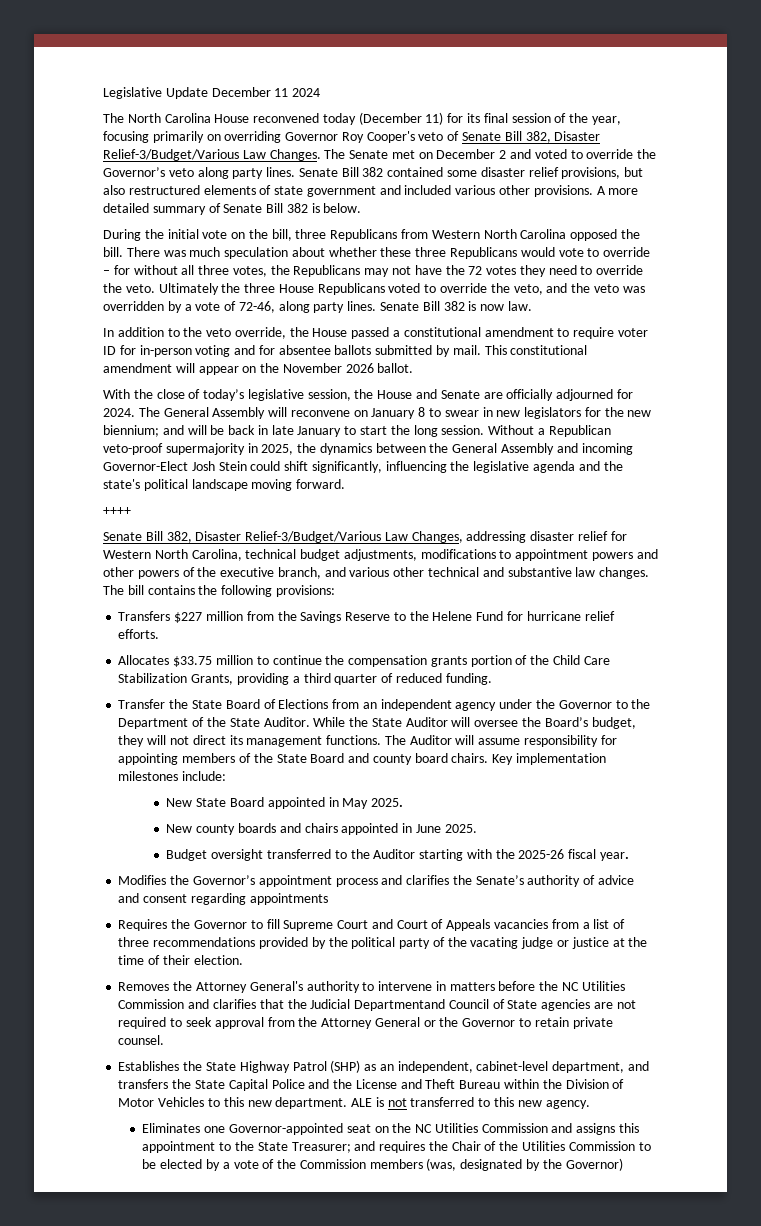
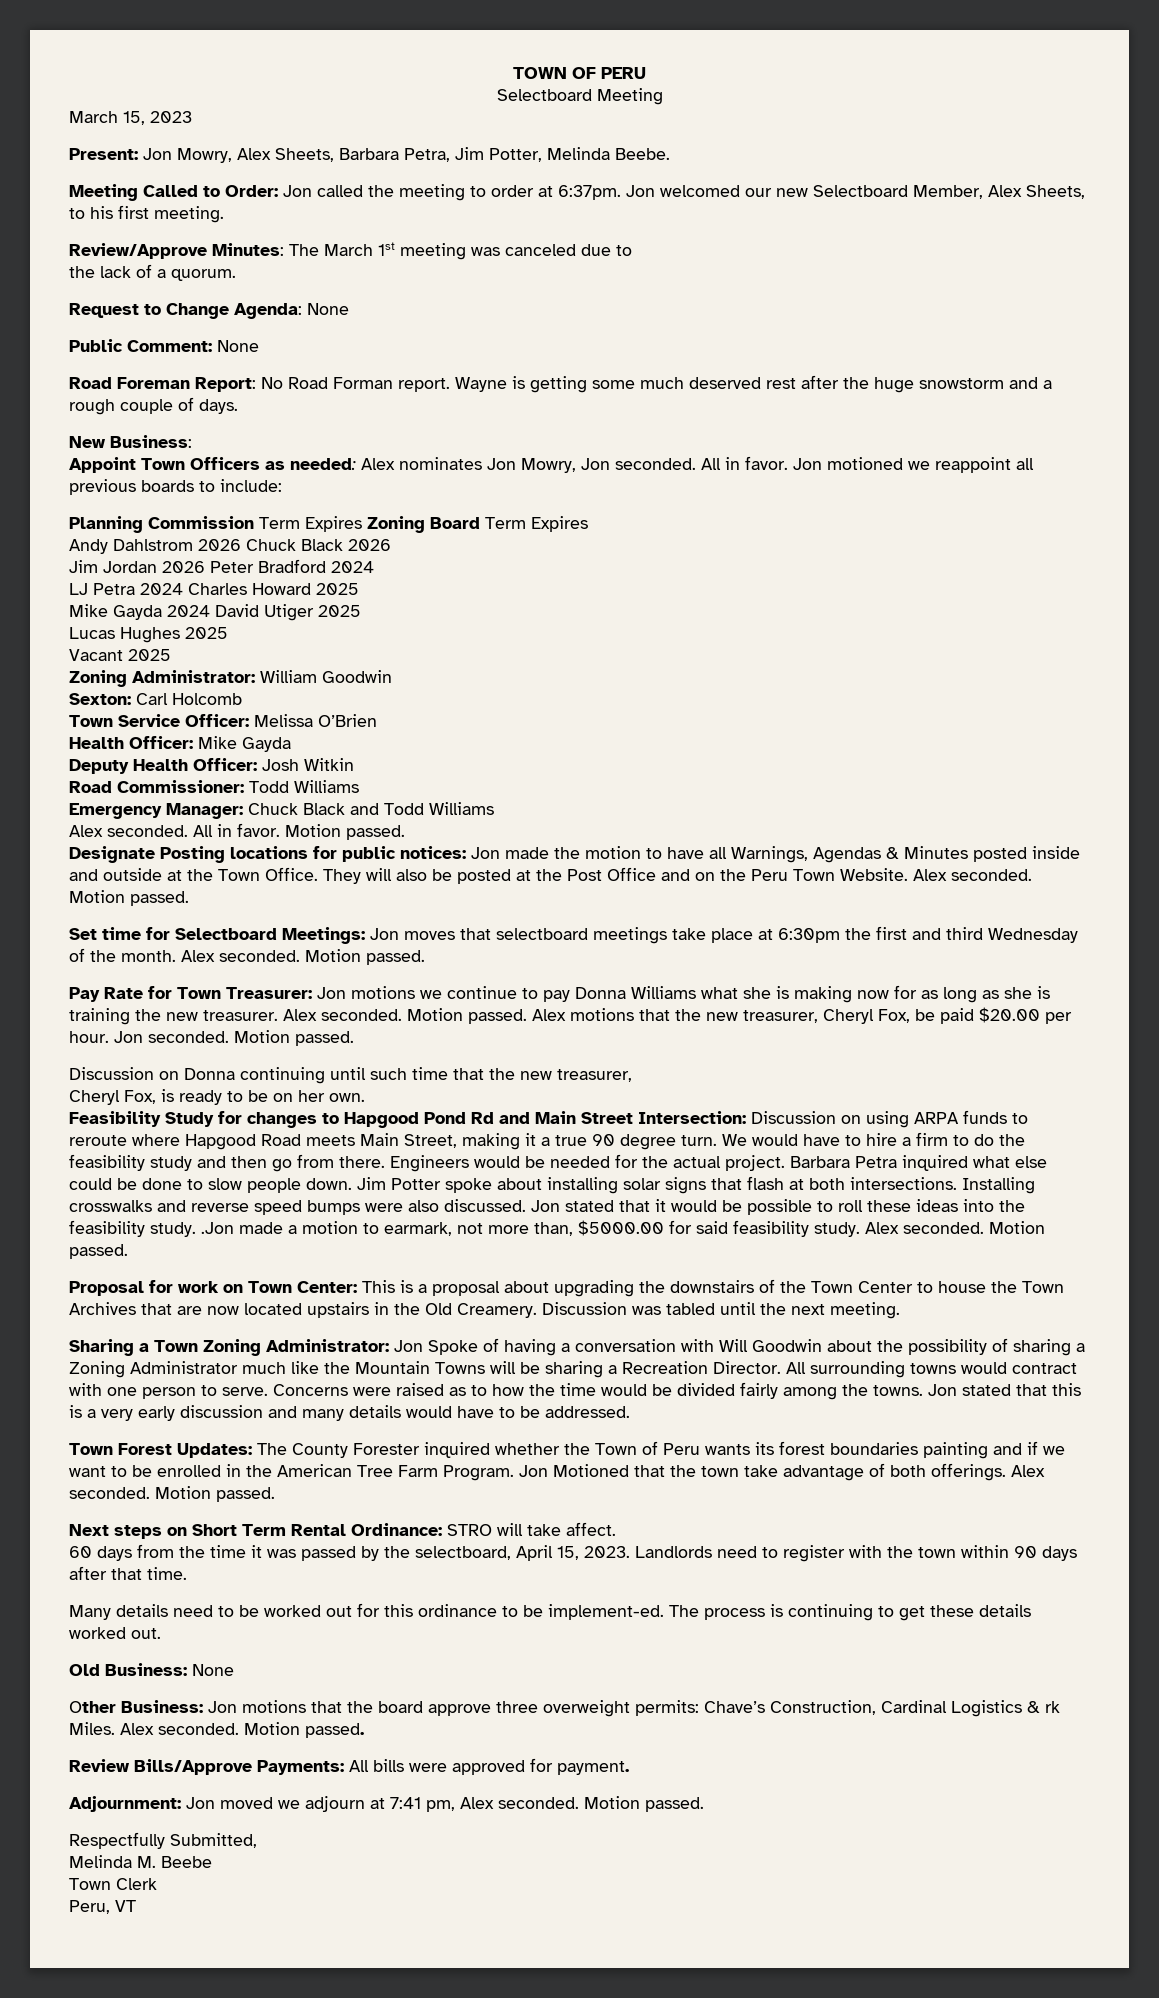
- Legislative Update December 11 2024
- The North Carolina House reconvened today (December 11) for its final session of the year, focusing primarily on overriding Governor Roy Cooper's veto of Senate Bill 382, Disaster Relief-3/Budget/Various Law Changes. The Senate met on December 2 and voted to override the Governor’s veto along party lines. Senate Bill 382 contained some disaster relief provisions, but also restructured elements of state government and included various other provisions. A more detailed summary of Senate Bill 382 is below.
- During the initial vote on the bill, three Republicans from Western North Carolina opposed the bill. There was much speculation about whether these three Republicans would vote to override – for without all three votes, the Republicans may not have the 72 votes they need to override the veto. Ultimately the three House Republicans voted to override the veto, and the veto was overridden by a vote of 72-46, along party lines. Senate Bill 382 is now law.
- In addition to the veto override, the House passed a constitutional amendment to require voter ID for in-person voting and for absentee ballots submitted by mail. This constitutional amendment will appear on the November 2026 ballot.
- With the close of today’s legislative session, the House and Senate are officially adjourned for 2024. The General Assembly will reconvene on January 8 to swear in new legislators for the new biennium; and will be back in late January to start the long session. Without a Republican veto-proof supermajority in 2025, the dynamics between the General Assembly and incoming Governor-Elect Josh Stein could shift significantly, influencing the legislative agenda and the state's political landscape moving forward.
- ++++
- Senate Bill 382, Disaster Relief-3/Budget/Various Law Changes, addressing disaster relief for Western North Carolina, technical budget adjustments, modifications to appointment powers and other powers of the executive branch, and various other technical and substantive law changes. The bill contains the following provisions:
- Transfers $227 million from the Savings Reserve to the Helene Fund for hurricane relief efforts.
- Allocates $33.75 million to continue the compensation grants portion of the Child Care Stabilization Grants, providing a third quarter of reduced funding.
- Transfer the State Board of Elections from an independent agency under the Governor to the Department of the State Auditor. While the State Auditor will oversee the Board’s budget, they will not direct its management functions. The Auditor will assume responsibility for appointing members of the State Board and county board chairs. Key implementation milestones include:
- New State Board appointed in May 2025.
- New county boards and chairs appointed in June 2025.
- Budget oversight transferred to the Auditor starting with the 2025-26 fiscal year.
- Modifies the Governor’s appointment process and clarifies the Senate’s authority of advice and consent regarding appointments
- Requires the Governor to fill Supreme Court and Court of Appeals vacancies from a list of three recommendations provided by the political party of the vacating judge or justice at the time of their election.
- Removes the Attorney General's authority to intervene in matters before the NC Utilities Commission and clarifies that the Judicial Departmentand Council of State agencies are not required to seek approval from the Attorney General or the Governor to retain private counsel.
- Establishes the State Highway Patrol (SHP) as an independent, cabinet-level department, and transfers the State Capital Police and the License and Theft Bureau within the Division of Motor Vehicles to this new department. ALE is not transferred to this new agency.
- Eliminates one Governor-appointed seat on the NC Utilities Commission and assigns this appointment to the State Treasurer; and requires the Chair of the Utilities Commission to be elected by a vote of the Commission members (was, designated by the Governor)
+ TOWN OF PERU
+ Selectboard Meeting
+ March 15, 2023
+ Present: Jon Mowry, Alex Sheets, Barbara Petra, Jim Potter, Melinda Beebe.
+ Meeting Called to Order: Jon called the meeting to order at 6:37pm. Jon welcomed our new Selectboard Member, Alex Sheets, to his first meeting.
+ Review/Approve Minutes: The March 1st meeting was canceled due to
+ the lack of a quorum.
+ Request to Change Agenda: None
+ Public Comment: None
+ Road Foreman Report: No Road Forman report. Wayne is getting some much deserved rest after the huge snowstorm and a rough couple of days.
+ New Business:
+ Appoint Town Officers as needed: Alex nominates Jon Mowry, Jon seconded. All in favor. Jon motioned we reappoint all previous boards to include:
+ Planning Commission Term Expires Zoning Board Term Expires
+ Andy Dahlstrom 2026 Chuck Black 2026
+ Jim Jordan 2026 Peter Bradford 2024
+ LJ Petra 2024 Charles Howard 2025
+ Mike Gayda 2024 David Utiger 2025
+ Lucas Hughes 2025
+ Vacant 2025
+ Zoning Administrator: William Goodwin
+ Sexton: Carl Holcomb
+ Town Service Officer: Melissa O’Brien
+ Health Officer: Mike Gayda
+ Deputy Health Officer: Josh Witkin
+ Road Commissioner: Todd Williams
+ Emergency Manager: Chuck Black and Todd Williams
+ Alex seconded. All in favor. Motion passed.
+ Designate Posting locations for public notices: Jon made the motion to have all Warnings, Agendas & Minutes posted inside and outside at the Town Office. They will also be posted at the Post Office and on the Peru Town Website. Alex seconded. Motion passed.
+ Set time for Selectboard Meetings: Jon moves that selectboard meetings take place at 6:30pm the first and third Wednesday of the month. Alex seconded. Motion passed.
+ Pay Rate for Town Treasurer: Jon motions we continue to pay Donna Williams what she is making now for as long as she is training the new treasurer. Alex seconded. Motion passed. Alex motions that the new treasurer, Cheryl Fox, be paid $20.00 per hour. Jon seconded. Motion passed.
+ Discussion on Donna continuing until such time that the new treasurer,
+ Cheryl Fox, is ready to be on her own.
+ Feasibility Study for changes to Hapgood Pond Rd and Main Street Intersection: Discussion on using ARPA funds to reroute where Hapgood Road meets Main Street, making it a true 90 degree turn. We would have to hire a firm to do the feasibility study and then go from there. Engineers would be needed for the actual project. Barbara Petra inquired what else could be done to slow people down. Jim Potter spoke about installing solar signs that flash at both intersections. Installing crosswalks and reverse speed bumps were also discussed. Jon stated that it would be possible to roll these ideas into the feasibility study. .Jon made a motion to earmark, not more than, $5000.00 for said feasibility study. Alex seconded. Motion passed.
+ Proposal for work on Town Center: This is a proposal about upgrading the downstairs of the Town Center to house the Town Archives that are now located upstairs in the Old Creamery. Discussion was tabled until the next meeting.
+ Sharing a Town Zoning Administrator: Jon Spoke of having a conversation with Will Goodwin about the possibility of sharing a Zoning Administrator much like the Mountain Towns will be sharing a Recreation Director. All surrounding towns would contract with one person to serve. Concerns were raised as to how the time would be divided fairly among the towns. Jon stated that this is a very early discussion and many details would have to be addressed.
+ Town Forest Updates: The County Forester inquired whether the Town of Peru wants its forest boundaries painting and if we want to be enrolled in the American Tree Farm Program. Jon Motioned that the town take advantage of both offerings. Alex seconded. Motion passed.
+ Next steps on Short Term Rental Ordinance: STRO will take affect.
+ 60 days from the time it was passed by the selectboard, April 15, 2023. Landlords need to register with the town within 90 days after that time.
+ Many details need to be worked out for this ordinance to be implement-ed. The process is continuing to get these details worked out.
+ Old Business: None
+ Other Business: Jon motions that the board approve three overweight permits: Chave’s Construction, Cardinal Logistics & rk Miles. Alex seconded. Motion passed.
+ Review Bills/Approve Payments: All bills were approved for payment.
+ Adjournment: Jon moved we adjourn at 7:41 pm, Alex seconded. Motion passed.
+ Respectfully Submitted,
+ Melinda M. Beebe
+ Town Clerk
+ Peru, VT

